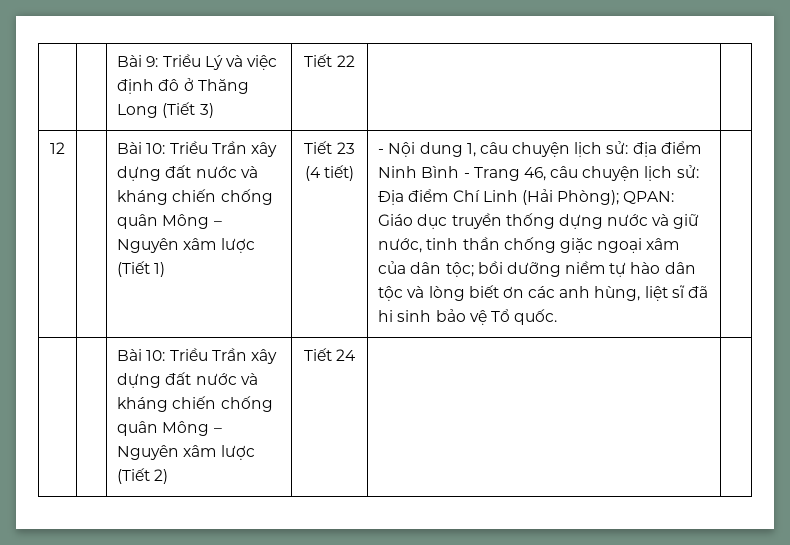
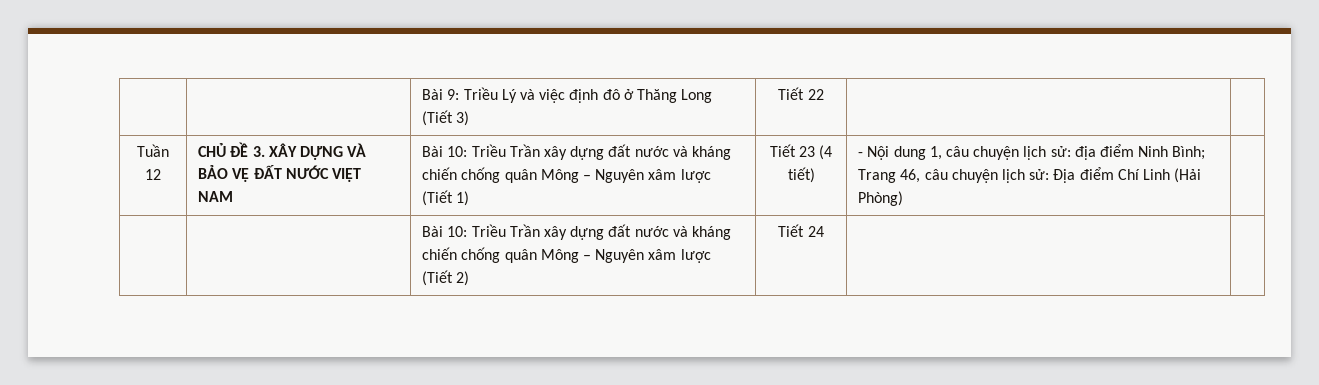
- 12
+ Tuần 12
+ CHỦ ĐỀ 3. XÂY DỰNG VÀ BẢO VỆ ĐẤT NƯỚC VIỆT NAM
- - Nội dung 1, câu chuyện lịch sử: địa điểm Ninh Bình - Trang 46, câu chuyện lịch sử: Địa điểm Chí Linh (Hải Phòng); QPAN: Giáo dục truyền thống dựng nước và giữ nước, tinh thần chống giặc ngoại xâm của dân tộc; bồi dưỡng niềm tự hào dân tộc và lòng biết ơn các anh hùng, liệt sĩ đã hi sinh bảo vệ Tổ quốc.
+ - Nội dung 1, câu chuyện lịch sử: địa điểm Ninh Bình; Trang 46, câu chuyện lịch sử: Địa điểm Chí Linh (Hải Phòng)

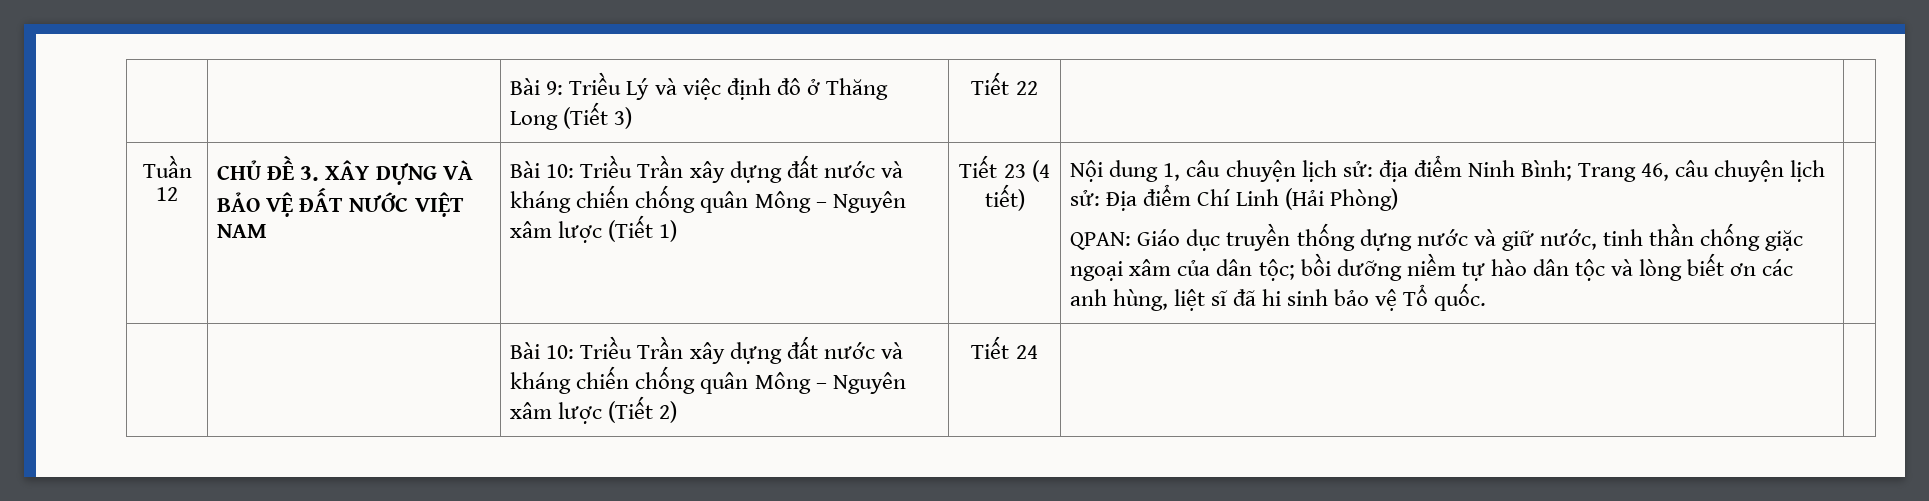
- - Nội dung 1, câu chuyện lịch sử: địa điểm Ninh Bình; Trang 46, câu chuyện lịch sử: Địa điểm Chí Linh (Hải Phòng)
+ Nội dung 1, câu chuyện lịch sử: địa điểm Ninh Bình; Trang 46, câu chuyện lịch sử: Địa điểm Chí Linh (Hải Phòng)
+ QPAN: Giáo dục truyền thống dựng nước và giữ nước, tinh thần chống giặc ngoại xâm của dân tộc; bồi dưỡng niềm tự hào dân tộc và lòng biết ơn các anh hùng, liệt sĩ đã hi sinh bảo vệ Tổ quốc.

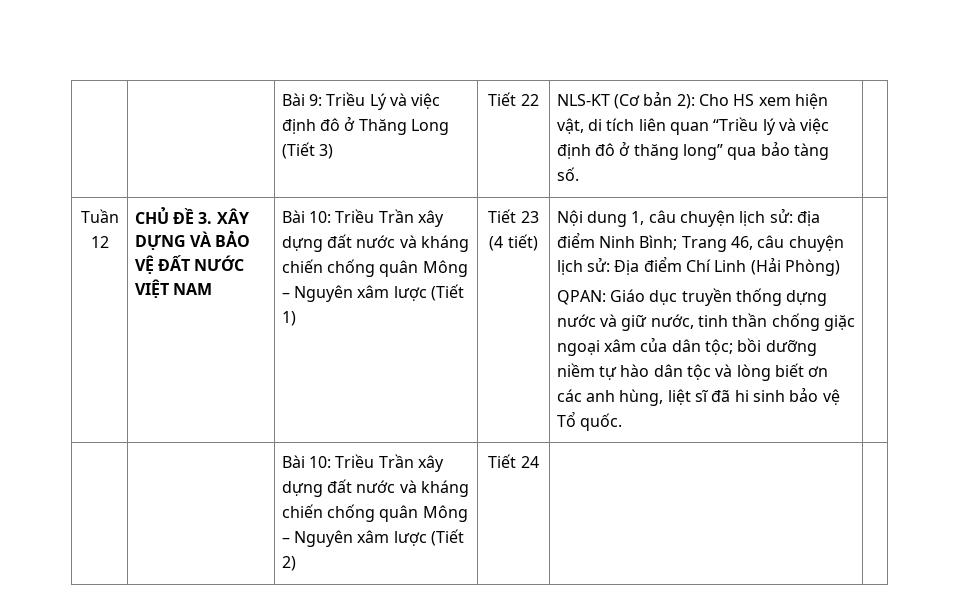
+ NLS-KT (Cơ bản 2): Cho HS xem hiện vật, di tích liên quan “Triều lý và việc định đô ở thăng long” qua bảo tàng số.

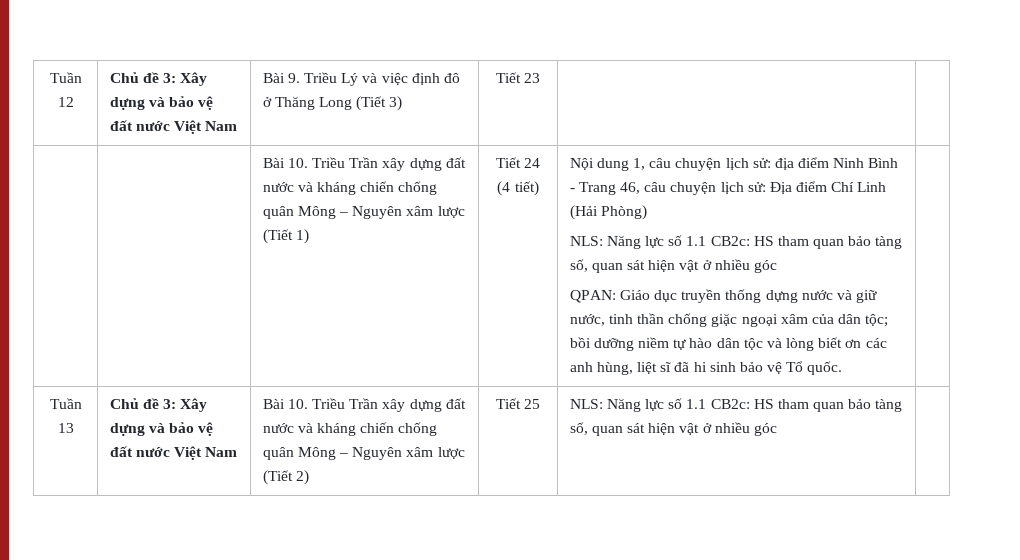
- Bài 9: Triều Lý và việc định đô ở Thăng Long (Tiết 3)
+ Tuần 12 | Chủ đề 3: Xây dựng và bảo vệ đất nước Việt Nam | Bài 9. Triều Lý và việc định đô ở Thăng Long (Tiết 3)
- Tiết 22 | NLS-KT (Cơ bản 2): Cho HS xem hiện vật, di tích liên quan “Triều lý và việc định đô ở thăng long” qua bảo tàng số. |
- Tuần 12 | CHỦ ĐỀ 3. XÂY DỰNG VÀ BẢO VỆ ĐẤT NƯỚC VIỆT NAM | Bài 10: Triều Trần xây dựng đất nước và kháng chiến chống quân Mông – Nguyên xâm lược (Tiết 1)
+ Tiết 23 | |
+ | | Bài 10. Triều Trần xây dựng đất nước và kháng chiến chống quân Mông – Nguyên xâm lược (Tiết 1)
- Tiết 23 (4 tiết)
+ Tiết 24 (4 tiết)
- Nội dung 1, câu chuyện lịch sử: địa điểm Ninh Bình; Trang 46, câu chuyện lịch sử: Địa điểm Chí Linh (Hải Phòng)
+ Nội dung 1, câu chuyện lịch sử: địa điểm Ninh Bình - Trang 46, câu chuyện lịch sử: Địa điểm Chí Linh (Hải Phòng)
+ NLS: Năng lực số 1.1 CB2c: HS tham quan bảo tàng số, quan sát hiện vật ở nhiều góc
- Bài 10: Triều Trần xây dựng đất nước và kháng chiến chống quân Mông – Nguyên xâm lược (Tiết 2)
+ Tuần 13 | Chủ đề 3: Xây dựng và bảo vệ đất nước Việt Nam | Bài 10. Triều Trần xây dựng đất nước và kháng chiến chống quân Mông – Nguyên xâm lược (Tiết 2)
- Tiết 24
+ Tiết 25 | NLS: Năng lực số 1.1 CB2c: HS tham quan bảo tàng số, quan sát hiện vật ở nhiều góc

